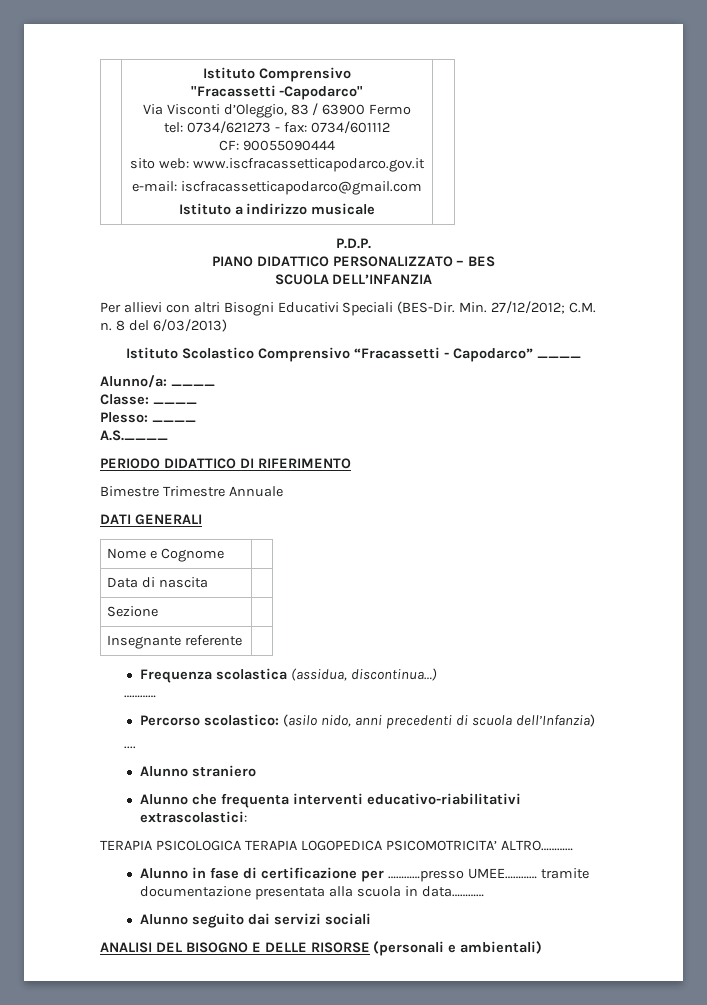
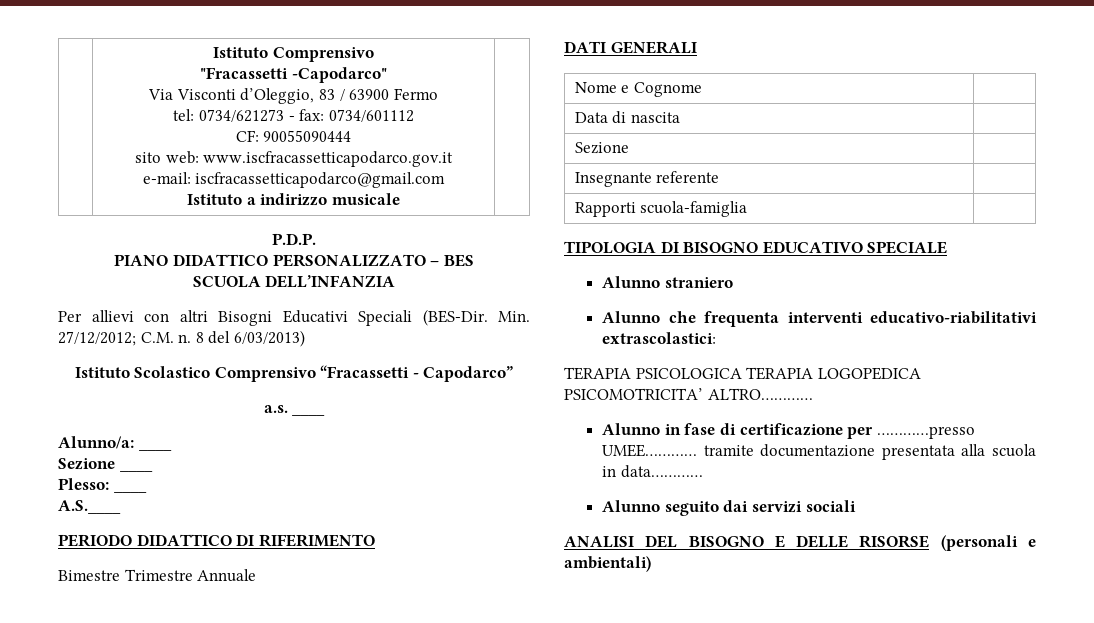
- Istituto Scolastico Comprensivo “Fracassetti - Capodarco” ____
+ Istituto Scolastico Comprensivo “Fracassetti - Capodarco”
+ a.s. ____
- Classe: ____
+ Sezione ____
- Frequenza scolastica (assidua, discontinua…)
- …………
- Percorso scolastico: (asilo nido, anni precedenti di scuola dell’Infanzia)
- ....
+ Rapporti scuola-famiglia |
+ TIPOLOGIA DI BISOGNO EDUCATIVO SPECIALE

